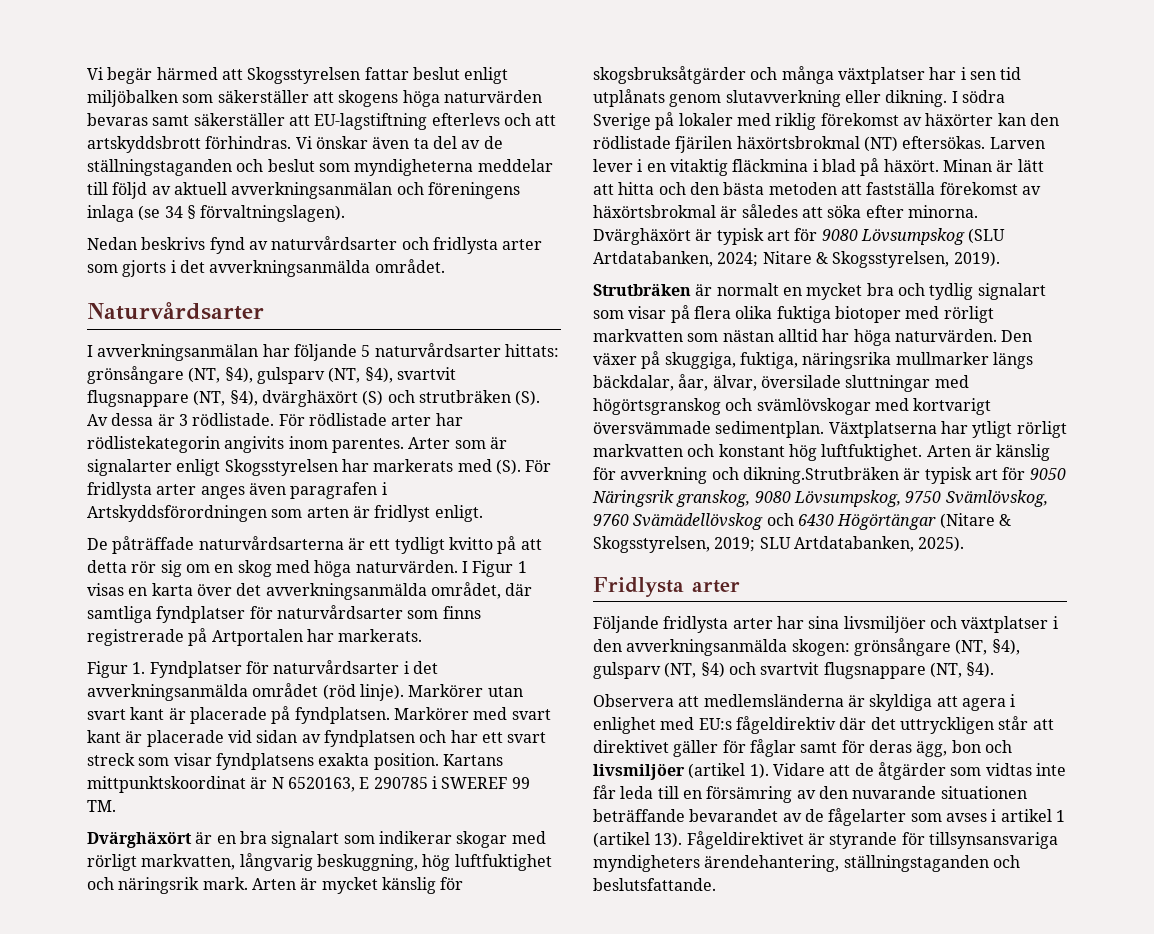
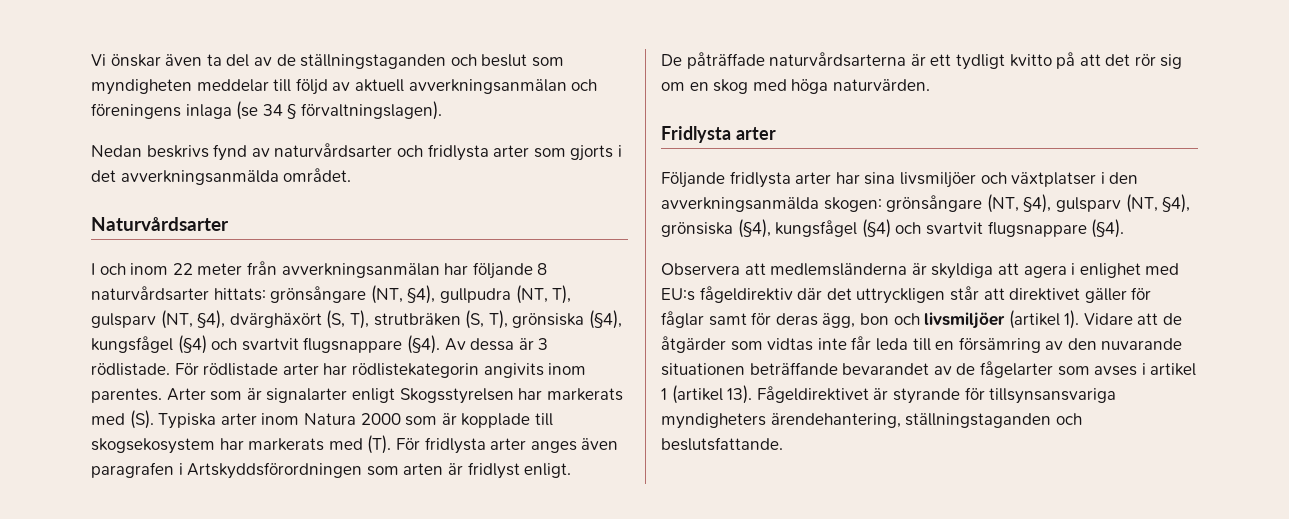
- Vi begär härmed att Skogsstyrelsen fattar beslut enligt miljöbalken som säkerställer att skogens höga naturvärden bevaras samt säkerställer att EU-lagstiftning efterlevs och att artskyddsbrott förhindras. Vi önskar även ta del av de ställningstaganden och beslut som myndigheterna meddelar till följd av aktuell avverkningsanmälan och föreningens inlaga (se 34 § förvaltningslagen).
+ Vi önskar även ta del av de ställningstaganden och beslut som myndigheten meddelar till följd av aktuell avverkningsanmälan och föreningens inlaga (se 34 § förvaltningslagen).
- I avverkningsanmälan har följande 5 naturvårdsarter hittats: grönsångare (NT, §4), gulsparv (NT, §4), svartvit flugsnappare (NT, §4), dvärghäxört (S) och strutbräken (S). Av dessa är 3 rödlistade.
+ I och inom 22 meter från avverkningsanmälan har följande 8 naturvårdsarter hittats: grönsångare (NT, §4), gullpudra (NT, T), gulsparv (NT, §4), dvärghäxört (S, T), strutbräken (S, T), grönsiska (§4), kungsfågel (§4) och svartvit flugsnappare (§4). Av dessa är 3 rödlistade.
- Arter som är signalarter enligt Skogsstyrelsen har markerats med (S). För fridlysta arter anges även paragrafen i Artskyddsförordningen som arten är fridlyst enligt.
+ Arter som är signalarter enligt Skogsstyrelsen har markerats med (S). Typiska arter inom Natura 2000 som är kopplade till skogsekosystem har markerats med (T). För fridlysta arter anges även paragrafen i Artskyddsförordningen som arten är fridlyst enligt.
- De påträffade naturvårdsarterna är ett tydligt kvitto på att detta rör sig om en skog med höga naturvärden. I Figur 1 visas en karta över det avverkningsanmälda området, där samtliga fyndplatser för naturvårdsarter som finns registrerade på Artportalen har markerats.
- Figur 1. Fyndplatser för naturvårdsarter i det avverkningsanmälda området (röd linje). Markörer utan svart kant är placerade på fyndplatsen. Markörer med svart kant är placerade vid sidan av fyndplatsen och har ett svart streck som visar fyndplatsens exakta position. Kartans mittpunktskoordinat är N 6520163, E 290785 i SWEREF 99 TM.
- Dvärghäxört är en bra signalart som indikerar skogar med rörligt markvatten, långvarig beskuggning, hög luftfuktighet och näringsrik mark. Arten är mycket känslig för skogsbruksåtgärder och många växtplatser har i sen tid utplånats genom slutavverkning eller dikning. I södra Sverige på lokaler med riklig förekomst av häxörter kan den rödlistade fjärilen häxörtsbrokmal (NT) eftersökas. Larven lever i en vitaktig fläckmina i blad på häxört. Minan är lätt att hitta och den bästa metoden att fastställa förekomst av häxörtsbrokmal är således att söka efter minorna. Dvärghäxört är typisk art för 9080 Lövsumpskog (SLU Artdatabanken, 2024; Nitare & Skogsstyrelsen, 2019).
- Strutbräken är normalt en mycket bra och tydlig signalart som visar på flera olika fuktiga biotoper med rörligt markvatten som nästan alltid har höga naturvärden. Den växer på skuggiga, fuktiga, näringsrika mullmarker längs bäckdalar, åar, älvar, översilade sluttningar med högörtsgranskog och svämlövskogar med kortvarigt översvämmade sedimentplan. Växtplatserna har ytligt rörligt markvatten och konstant hög luftfuktighet. Arten är känslig för avverkning och dikning.Strutbräken är typisk art för 9050 Näringsrik granskog, 9080 Lövsumpskog, 9750 Svämlövskog, 9760 Svämädellövskog och 6430 Högörtängar (Nitare & Skogsstyrelsen, 2019; SLU Artdatabanken, 2025).
+ De påträffade naturvårdsarterna är ett tydligt kvitto på att det rör sig om en skog med höga naturvärden.
- Följande fridlysta arter har sina livsmiljöer och växtplatser i den avverkningsanmälda skogen: grönsångare (NT, §4), gulsparv (NT, §4) och svartvit flugsnappare (NT, §4).
+ Följande fridlysta arter har sina livsmiljöer och växtplatser i den avverkningsanmälda skogen: grönsångare (NT, §4), gulsparv (NT, §4), grönsiska (§4), kungsfågel (§4) och svartvit flugsnappare (§4).

